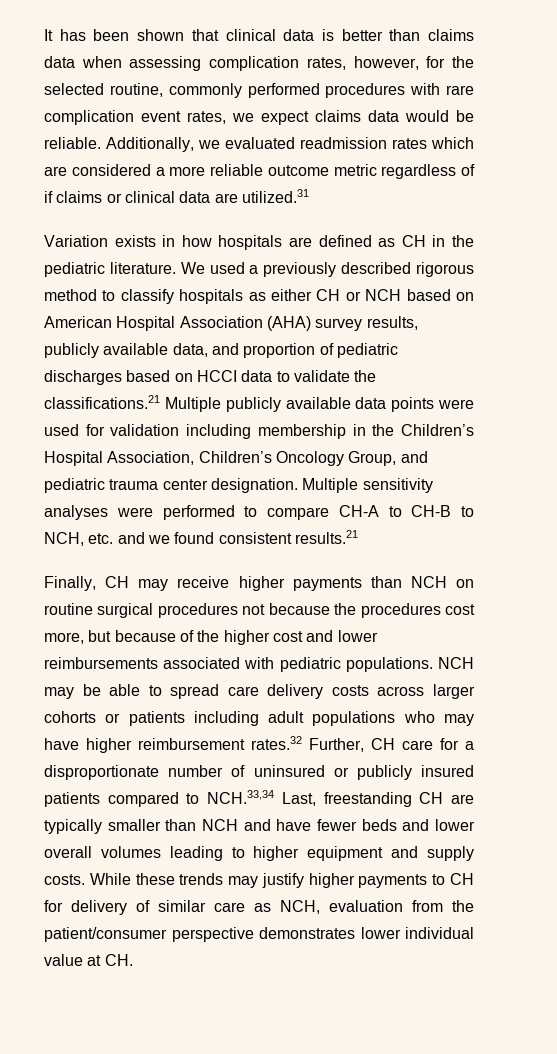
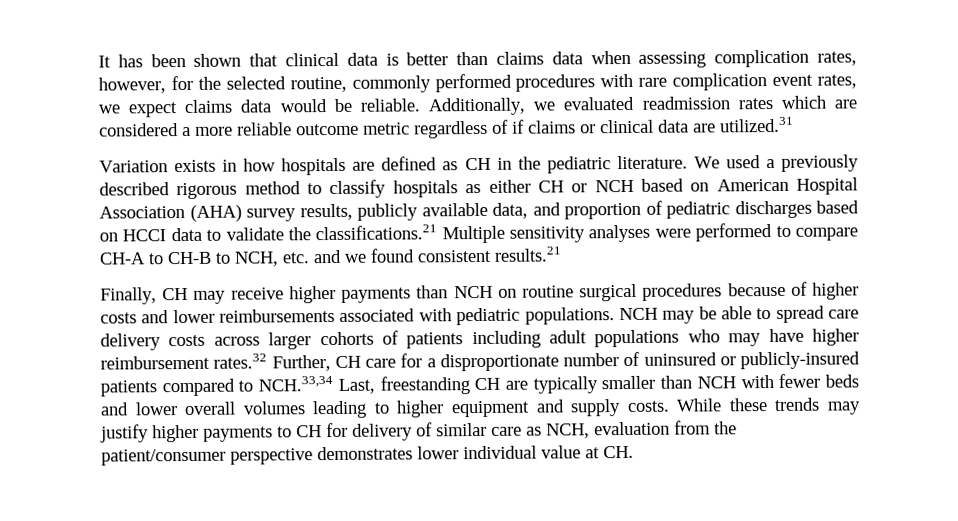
- We used a previously described rigorous method to classify hospitals as either CH or NCH based on American Hospital Association (AHA) survey results, publicly available data, and proportion of pediatric discharges based on HCCI data to validate the classifications.21 Multiple publicly available data points were used for validation including membership in the Children’s Hospital Association, Children’s Oncology Group, and pediatric trauma center designation. Multiple sensitivity analyses were performed to compare CH-A to CH-B to NCH, etc. and we found consistent results.21
+ We used a previously described rigorous method to classify hospitals as either CH or NCH based on American Hospital Association (AHA) survey results, publicly available data, and proportion of pediatric discharges based on HCCI data to validate the classifications.21 Multiple sensitivity analyses were performed to compare CH-A to CH-B to NCH, etc. and we found consistent results.21
- Finally, CH may receive higher payments than NCH on routine surgical procedures not because the procedures cost more, but because of the higher cost and lower reimbursements associated with pediatric populations.
+ Finally, CH may receive higher payments than NCH on routine surgical procedures because of higher costs and lower reimbursements associated with pediatric populations.
- NCH may be able to spread care delivery costs across larger cohorts or patients including adult populations who may have higher reimbursement rates.32 Further, CH care for a disproportionate number of uninsured or publicly insured patients compared to NCH.33,34 Last, freestanding CH are typically smaller than NCH and have fewer beds and lower overall volumes leading to higher equipment and supply costs.
+ NCH may be able to spread care delivery costs across larger cohorts of patients including adult populations who may have higher reimbursement rates.32 Further, CH care for a disproportionate number of uninsured or publicly-insured patients compared to NCH.33,34 Last, freestanding CH are typically smaller than NCH with fewer beds and lower overall volumes leading to higher equipment and supply costs.

